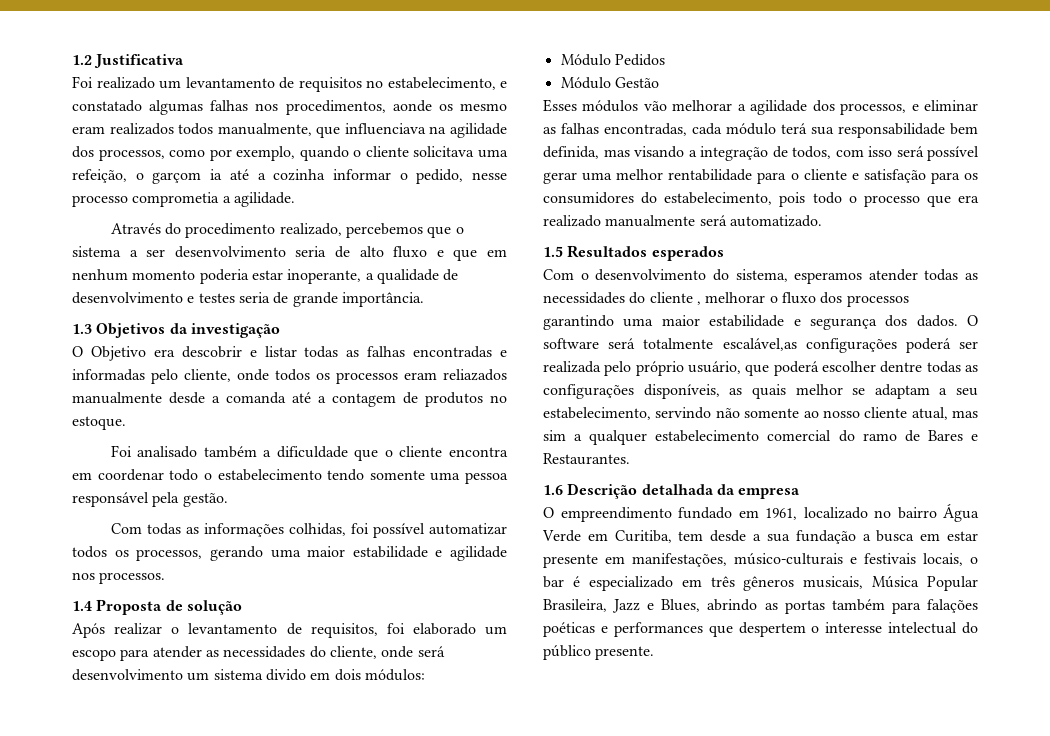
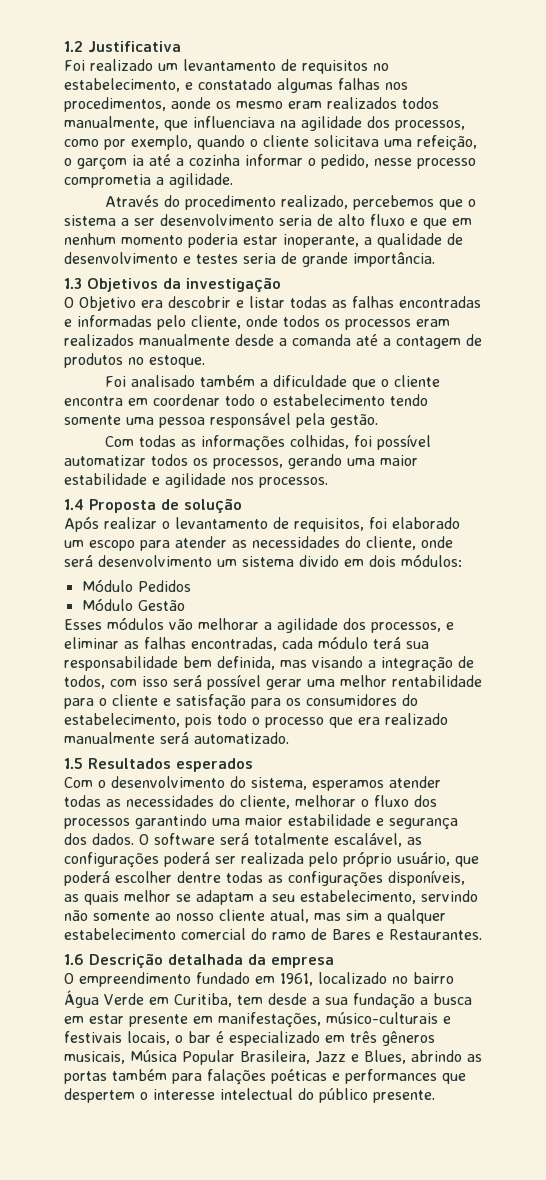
- O Objetivo era descobrir e listar todas as falhas encontradas e informadas pelo cliente, onde todos os processos eram reliazados manualmente desde a comanda até a contagem de produtos no estoque.
+ O Objetivo era descobrir e listar todas as falhas encontradas e informadas pelo cliente, onde todos os processos eram realizados manualmente desde a comanda até a contagem de produtos no estoque.
- Com o desenvolvimento do sistema, esperamos atender todas as necessidades do cliente , melhorar o fluxo dos processos garantindo uma maior estabilidade e segurança dos dados.
+ Com o desenvolvimento do sistema, esperamos atender todas as necessidades do cliente, melhorar o fluxo dos processos garantindo uma maior estabilidade e segurança dos dados.
- O software será totalmente escalável,as configurações poderá ser realizada pelo próprio usuário, que poderá escolher dentre todas as configurações disponíveis, as quais melhor se adaptam a seu estabelecimento, servindo não somente ao nosso cliente atual, mas sim a qualquer estabelecimento comercial do ramo de Bares e Restaurantes.
+ O software será totalmente escalável, as configurações poderá ser realizada pelo próprio usuário, que poderá escolher dentre todas as configurações disponíveis, as quais melhor se adaptam a seu estabelecimento, servindo não somente ao nosso cliente atual, mas sim a qualquer estabelecimento comercial do ramo de Bares e Restaurantes.

